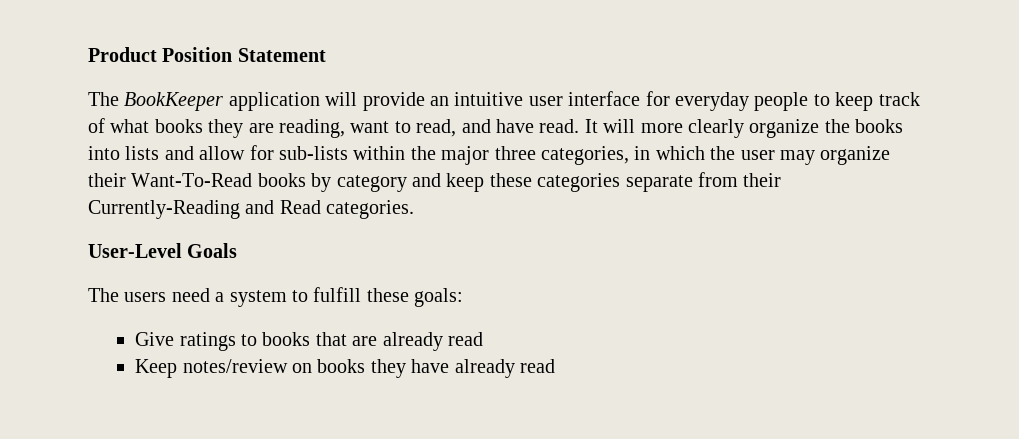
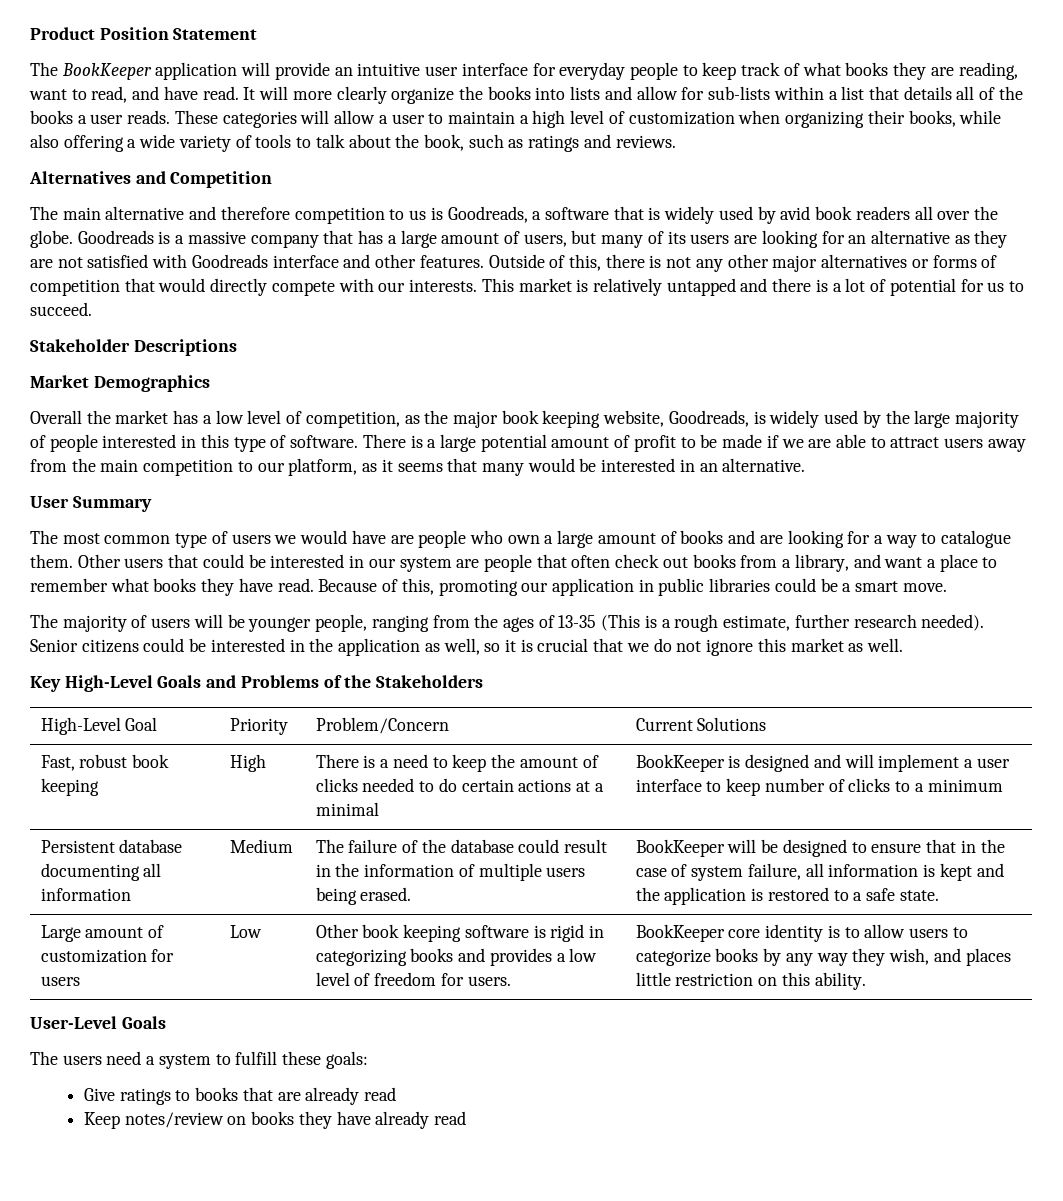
- It will more clearly organize the books into lists and allow for sub-lists within the major three categories, in which the user may organize their Want-To-Read books by category and keep these categories separate from their Currently-Reading and Read categories.
+ It will more clearly organize the books into lists and allow for sub-lists within a list that details all of the books a user reads. These categories will allow a user to maintain a high level of customization when organizing their books, while also offering a wide variety of tools to talk about the book, such as ratings and reviews.
+ Alternatives and Competition
+ The main alternative and therefore competition to us is Goodreads, a software that is widely used by avid book readers all over the globe. Goodreads is a massive company that has a large amount of users, but many of its users are looking for an alternative as they are not satisfied with Goodreads interface and other features. Outside of this, there is not any other major alternatives or forms of competition that would directly compete with our interests. This market is relatively untapped and there is a lot of potential for us to succeed.
+ Stakeholder Descriptions
+ Market Demographics
+ Overall the market has a low level of competition, as the major book keeping website, Goodreads, is widely used by the large majority of people interested in this type of software. There is a large potential amount of profit to be made if we are able to attract users away from the main competition to our platform, as it seems that many would be interested in an alternative.
+ User Summary
+ The most common type of users we would have are people who own a large amount of books and are looking for a way to catalogue them. Other users that could be interested in our system are people that often check out books from a library, and want a place to remember what books they have read. Because of this, promoting our application in public libraries could be a smart move.
+ The majority of users will be younger people, ranging from the ages of 13-35 (This is a rough estimate, further research needed). Senior citizens could be interested in the application as well, so it is crucial that we do not ignore this market as well.
+ Key High-Level Goals and Problems of the Stakeholders
+ High-Level Goal | Priority | Problem/Concern | Current Solutions
+ Fast, robust book keeping | High | There is a need to keep the amount of clicks needed to do certain actions at a minimal | BookKeeper is designed and will implement a user interface to keep number of clicks to a minimum
+ Persistent database documenting all information | Medium | The failure of the database could result in the information of multiple users being erased. | BookKeeper will be designed to ensure that in the case of system failure, all information is kept and the application is restored to a safe state.
+ Large amount of customization for users | Low | Other book keeping software is rigid in categorizing books and provides a low level of freedom for users. | BookKeeper core identity is to allow users to categorize books by any way they wish, and places little restriction on this ability.

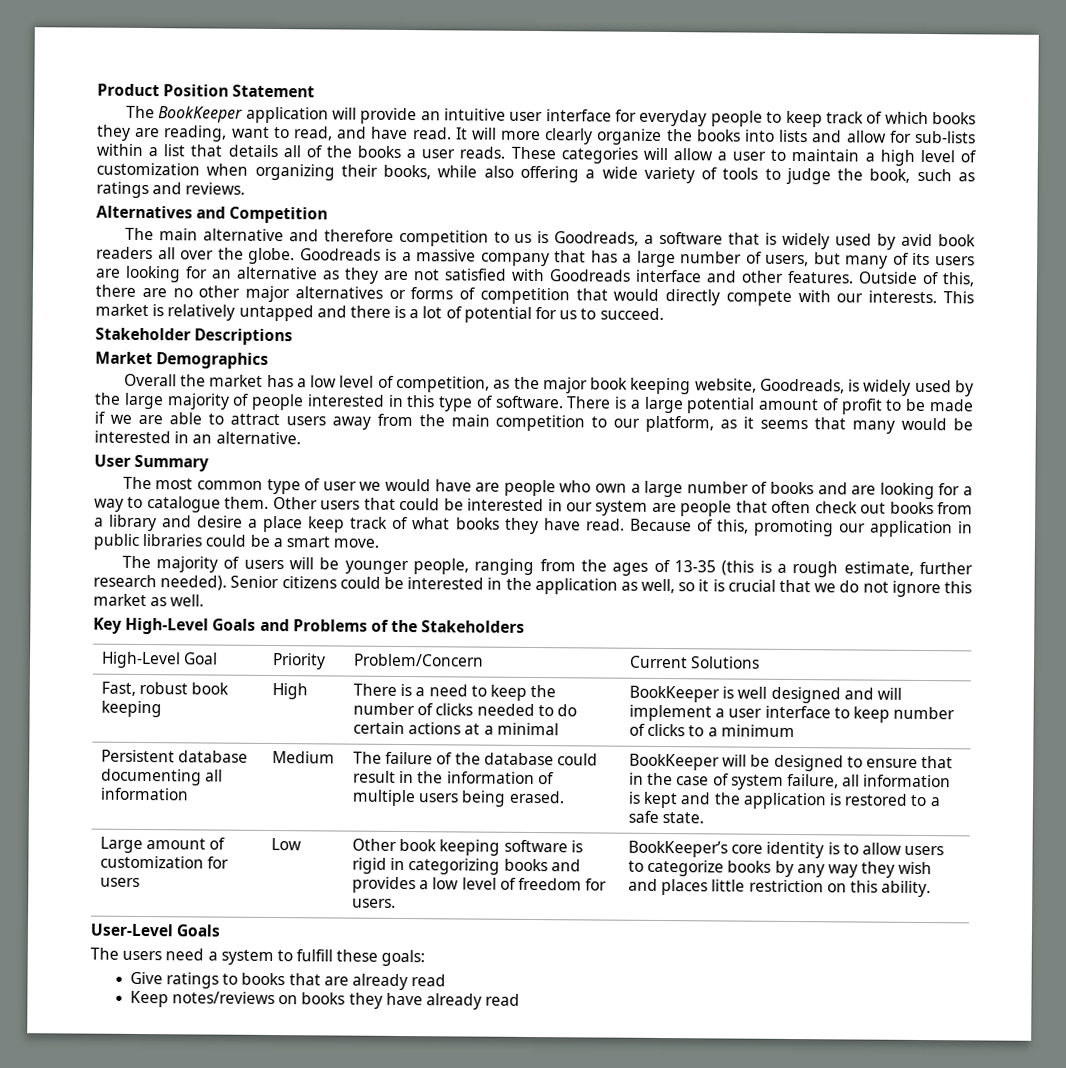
- The BookKeeper application will provide an intuitive user interface for everyday people to keep track of what books they are reading, want to read, and have read.
+ The BookKeeper application will provide an intuitive user interface for everyday people to keep track of which books they are reading, want to read, and have read.
- These categories will allow a user to maintain a high level of customization when organizing their books, while also offering a wide variety of tools to talk about the book, such as ratings and reviews.
+ These categories will allow a user to maintain a high level of customization when organizing their books, while also offering a wide variety of tools to judge the book, such as ratings and reviews.
- Goodreads is a massive company that has a large amount of users, but many of its users are looking for an alternative as they are not satisfied with Goodreads interface and other features.
+ Goodreads is a massive company that has a large number of users, but many of its users are looking for an alternative as they are not satisfied with Goodreads interface and other features.
- Outside of this, there is not any other major alternatives or forms of competition that would directly compete with our interests.
+ Outside of this, there are no other major alternatives or forms of competition that would directly compete with our interests.
- The most common type of users we would have are people who own a large amount of books and are looking for a way to catalogue them.
+ The most common type of user we would have are people who own a large number of books and are looking for a way to catalogue them.
- Other users that could be interested in our system are people that often check out books from a library, and want a place to remember what books they have read.
+ Other users that could be interested in our system are people that often check out books from a library and desire a place keep track of what books they have read.
- The majority of users will be younger people, ranging from the ages of 13-35 (This is a rough estimate, further research needed).
+ The majority of users will be younger people, ranging from the ages of 13-35 (this is a rough estimate, further research needed).
- There is a need to keep the amount of clicks needed to do certain actions at a minimal
+ There is a need to keep the number of clicks needed to do certain actions at a minimal
- BookKeeper is designed and will implement a user interface to keep number of clicks to a minimum
+ BookKeeper is well designed and will implement a user interface to keep number of clicks to a minimum
- BookKeeper core identity is to allow users to categorize books by any way they wish, and places little restriction on this ability.
+ BookKeeper’s core identity is to allow users to categorize books by any way they wish and places little restriction on this ability.
- Keep notes/review on books they have already read
+ Keep notes/reviews on books they have already read

